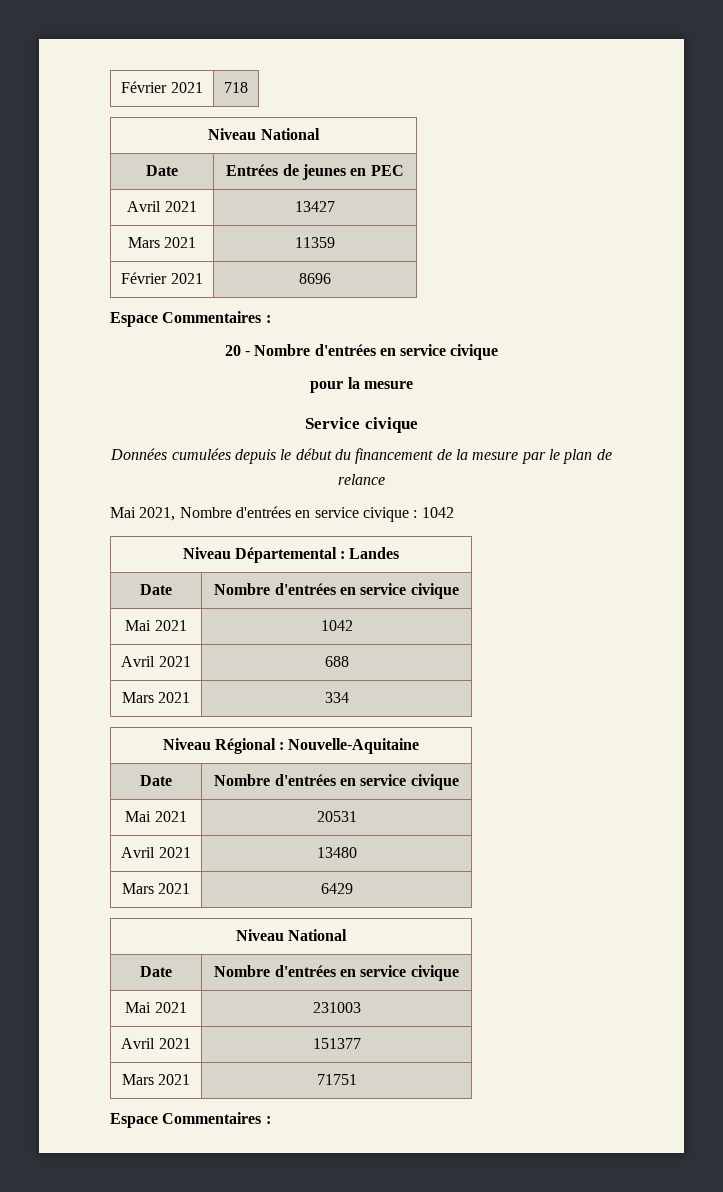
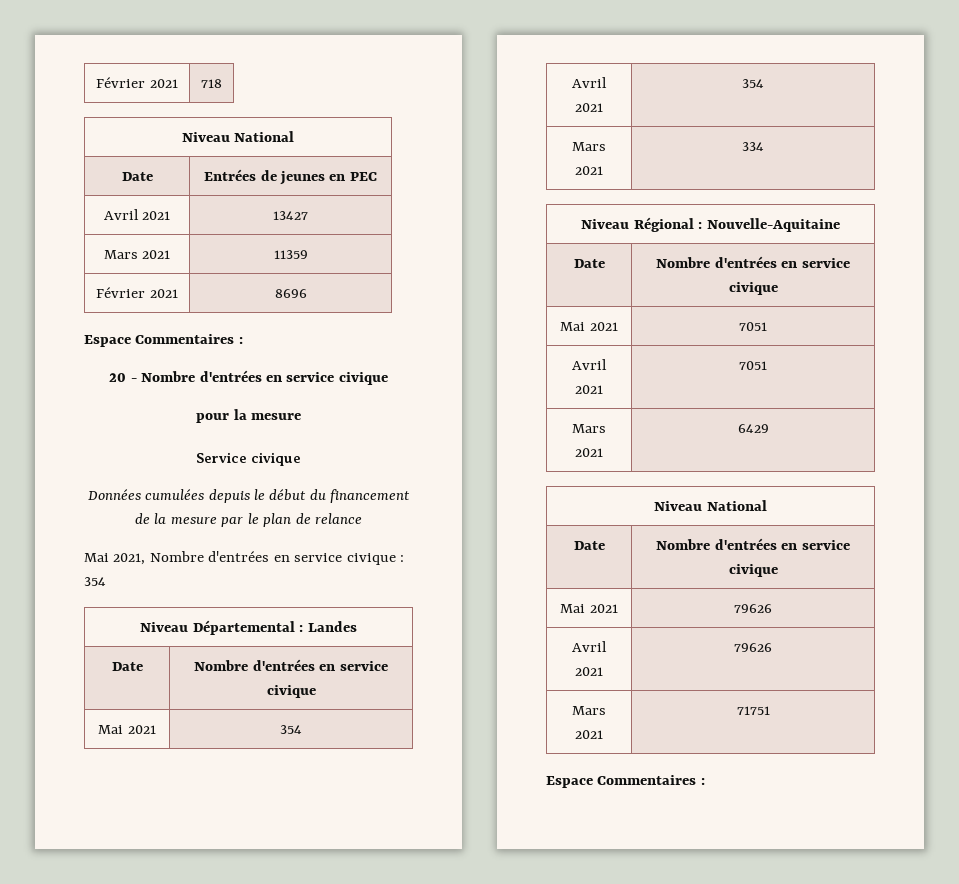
- Mai 2021, Nombre d'entrées en service civique : 1042
+ Mai 2021, Nombre d'entrées en service civique : 354
- Mai 2021 | 1042
- Avril 2021 | 688
+ Mai 2021 | 354
+ Avril 2021 | 354
- Mai 2021 | 20531
- Avril 2021 | 13480
+ Mai 2021 | 7051
+ Avril 2021 | 7051
- Mai 2021 | 231003
- Avril 2021 | 151377
+ Mai 2021 | 79626
+ Avril 2021 | 79626

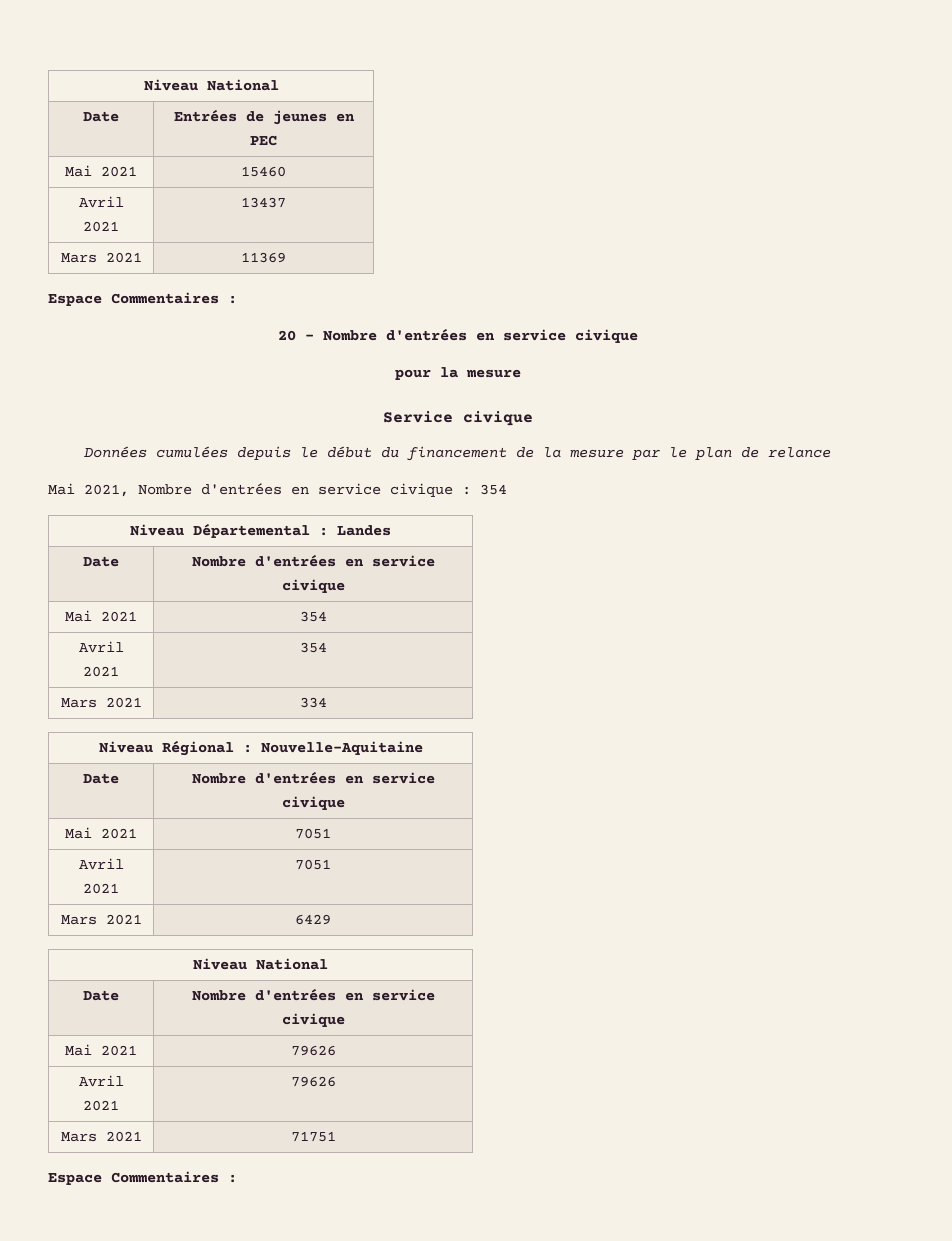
- Février 2021 | 718
- Avril 2021 | 13427
- Mars 2021 | 11359
- Février 2021 | 8696
+ Mai 2021 | 15460
+ Avril 2021 | 13437
+ Mars 2021 | 11369

